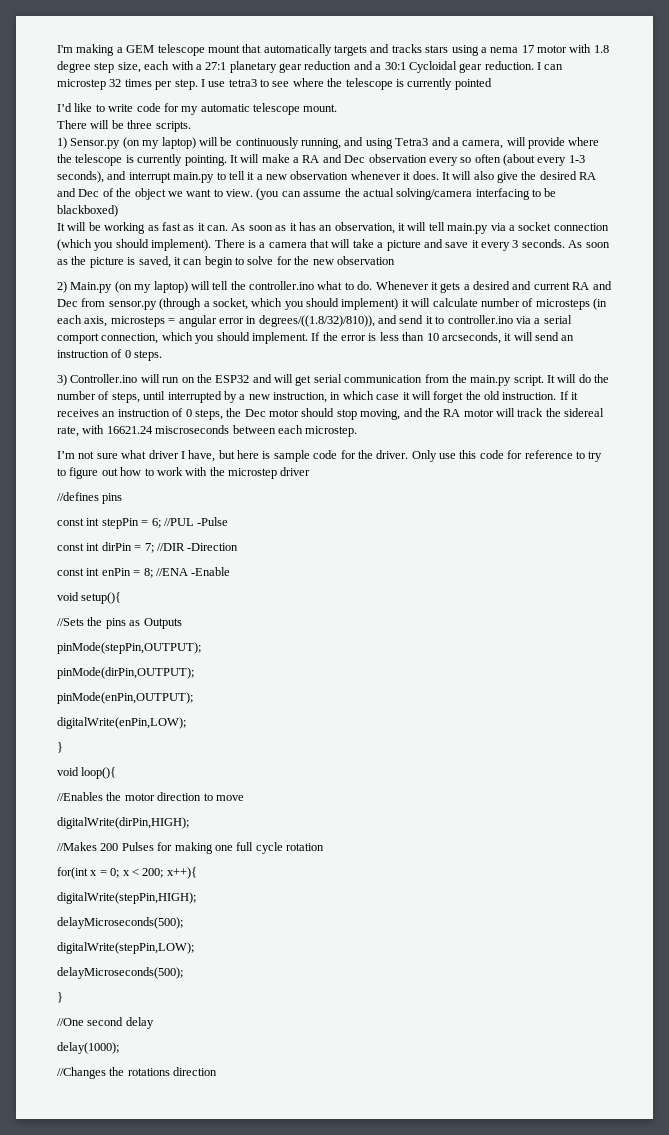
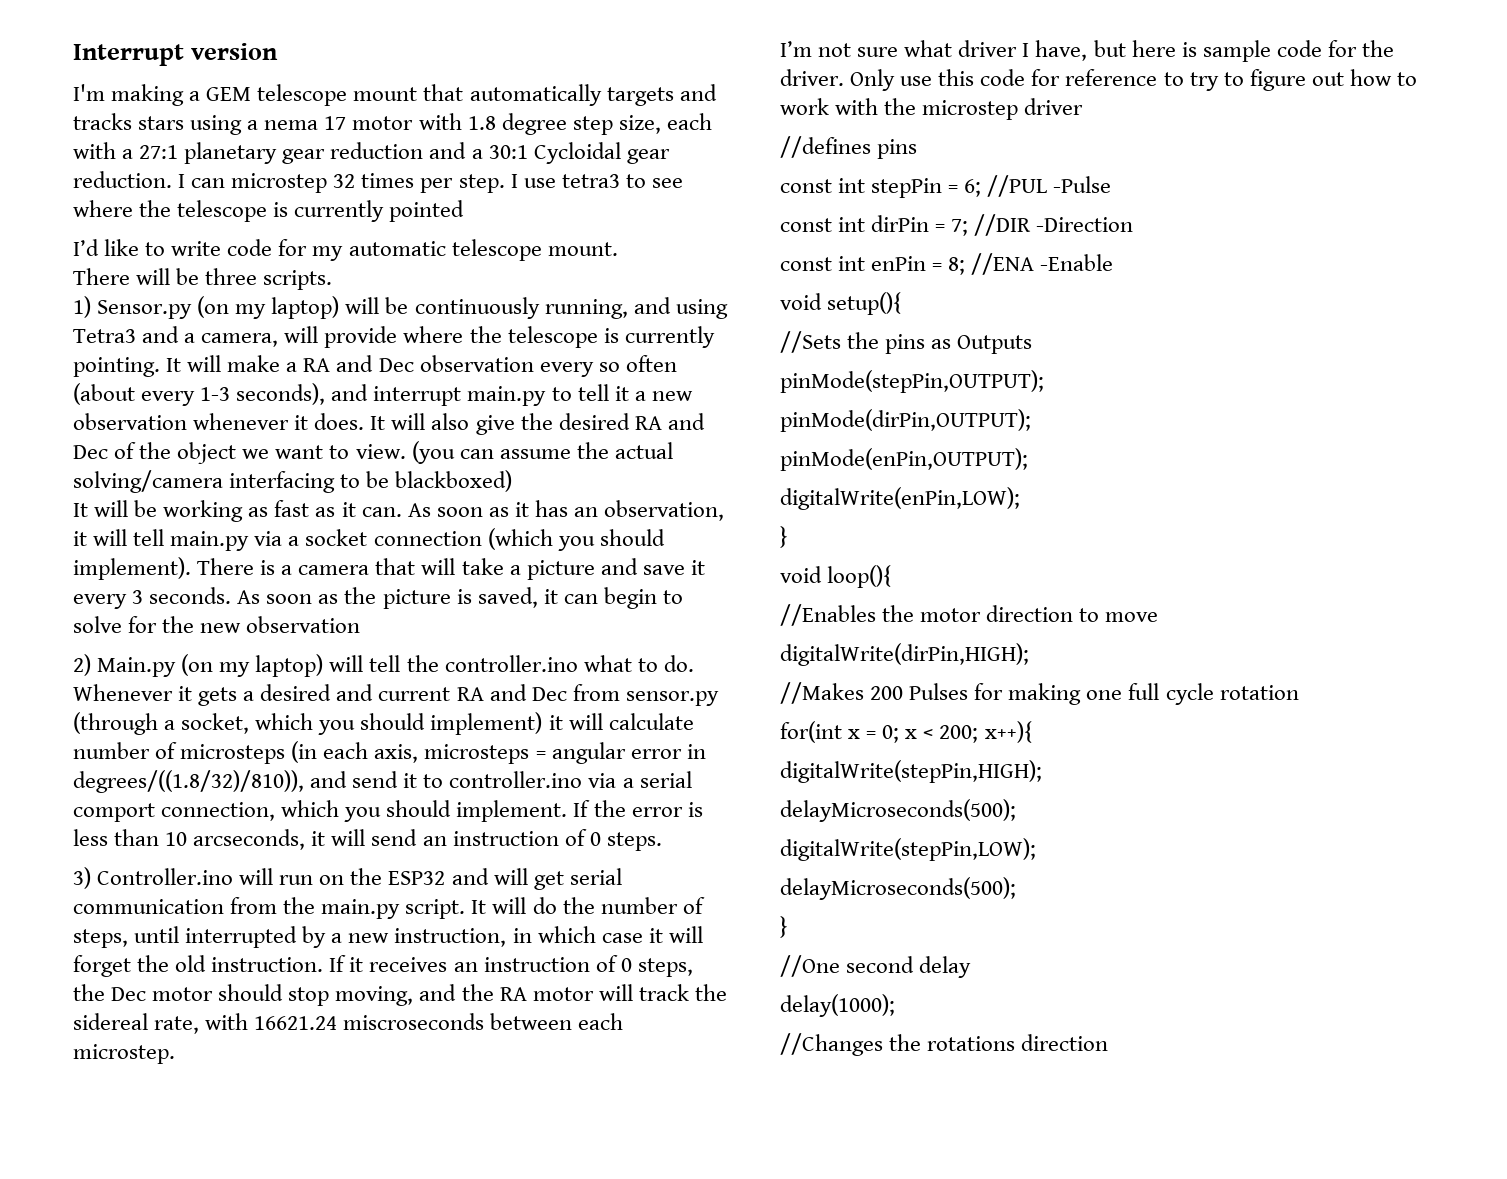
+ Interrupt version

